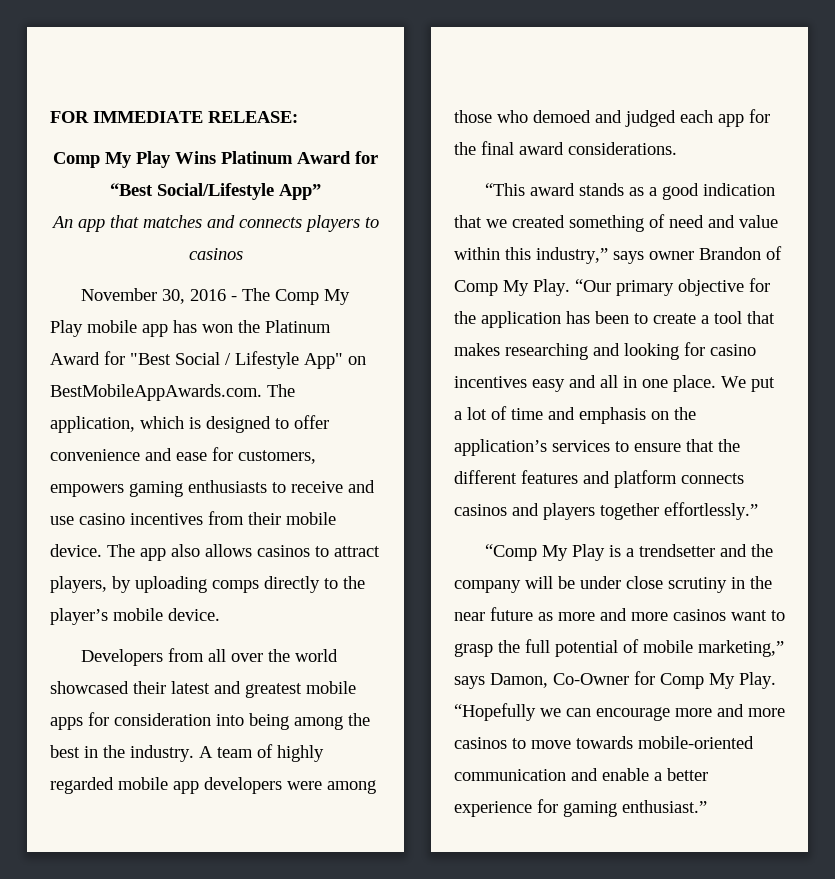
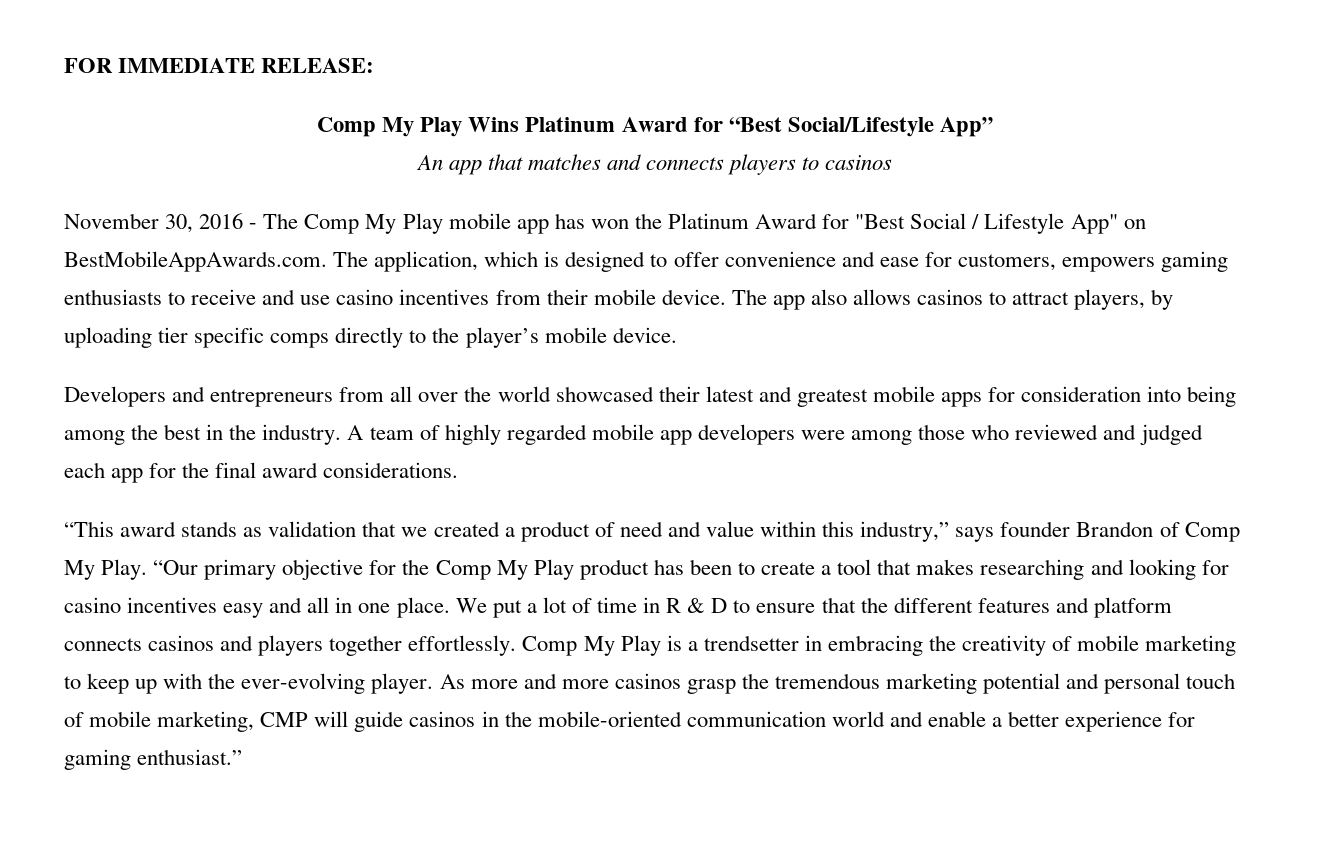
- The app also allows casinos to attract players, by uploading comps directly to the player’s mobile device.
+ The app also allows casinos to attract players, by uploading tier specific comps directly to the player’s mobile device.
- Developers from all over the world showcased their latest and greatest mobile apps for consideration into being among the best in the industry.
+ Developers and entrepreneurs from all over the world showcased their latest and greatest mobile apps for consideration into being among the best in the industry.
- A team of highly regarded mobile app developers were among those who demoed and judged each app for the final award considerations.
+ A team of highly regarded mobile app developers were among those who reviewed and judged each app for the final award considerations.
- “This award stands as a good indication that we created something of need and value within this industry,” says owner Brandon of Comp My Play.
+ “This award stands as validation that we created a product of need and value within this industry,” says founder Brandon of Comp My Play.
- “Our primary objective for the application has been to create a tool that makes researching and looking for casino incentives easy and all in one place.
+ “Our primary objective for the Comp My Play product has been to create a tool that makes researching and looking for casino incentives easy and all in one place.
- We put a lot of time and emphasis on the application’s services to ensure that the different features and platform connects casinos and players together effortlessly.”
- “Comp My Play is a trendsetter and the company will be under close scrutiny in the near future as more and more casinos want to grasp the full potential of mobile marketing,” says Damon, Co-Owner for Comp My Play. “Hopefully we can encourage more and more casinos to move towards mobile-oriented communication and enable a better experience for gaming enthusiast.”
+ We put a lot of time in R & D to ensure that the different features and platform connects casinos and players together effortlessly. Comp My Play is a trendsetter in embracing the creativity of mobile marketing to keep up with the ever-evolving player. As more and more casinos grasp the tremendous marketing potential and personal touch of mobile marketing, CMP will guide casinos in the mobile-oriented communication world and enable a better experience for gaming enthusiast.”

